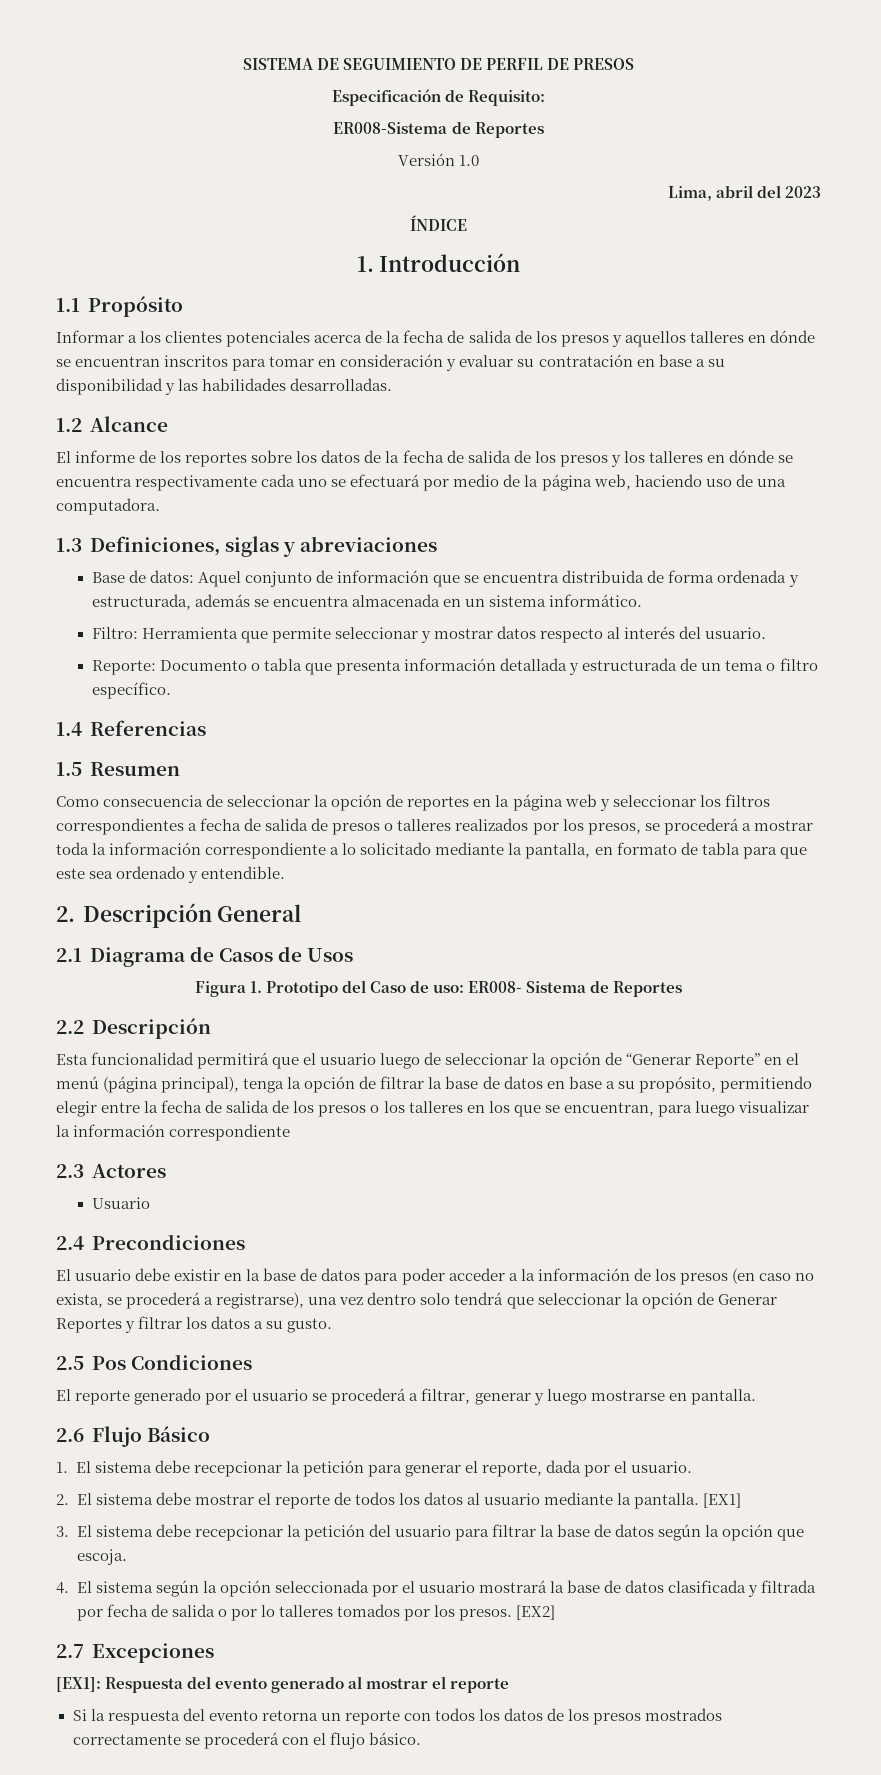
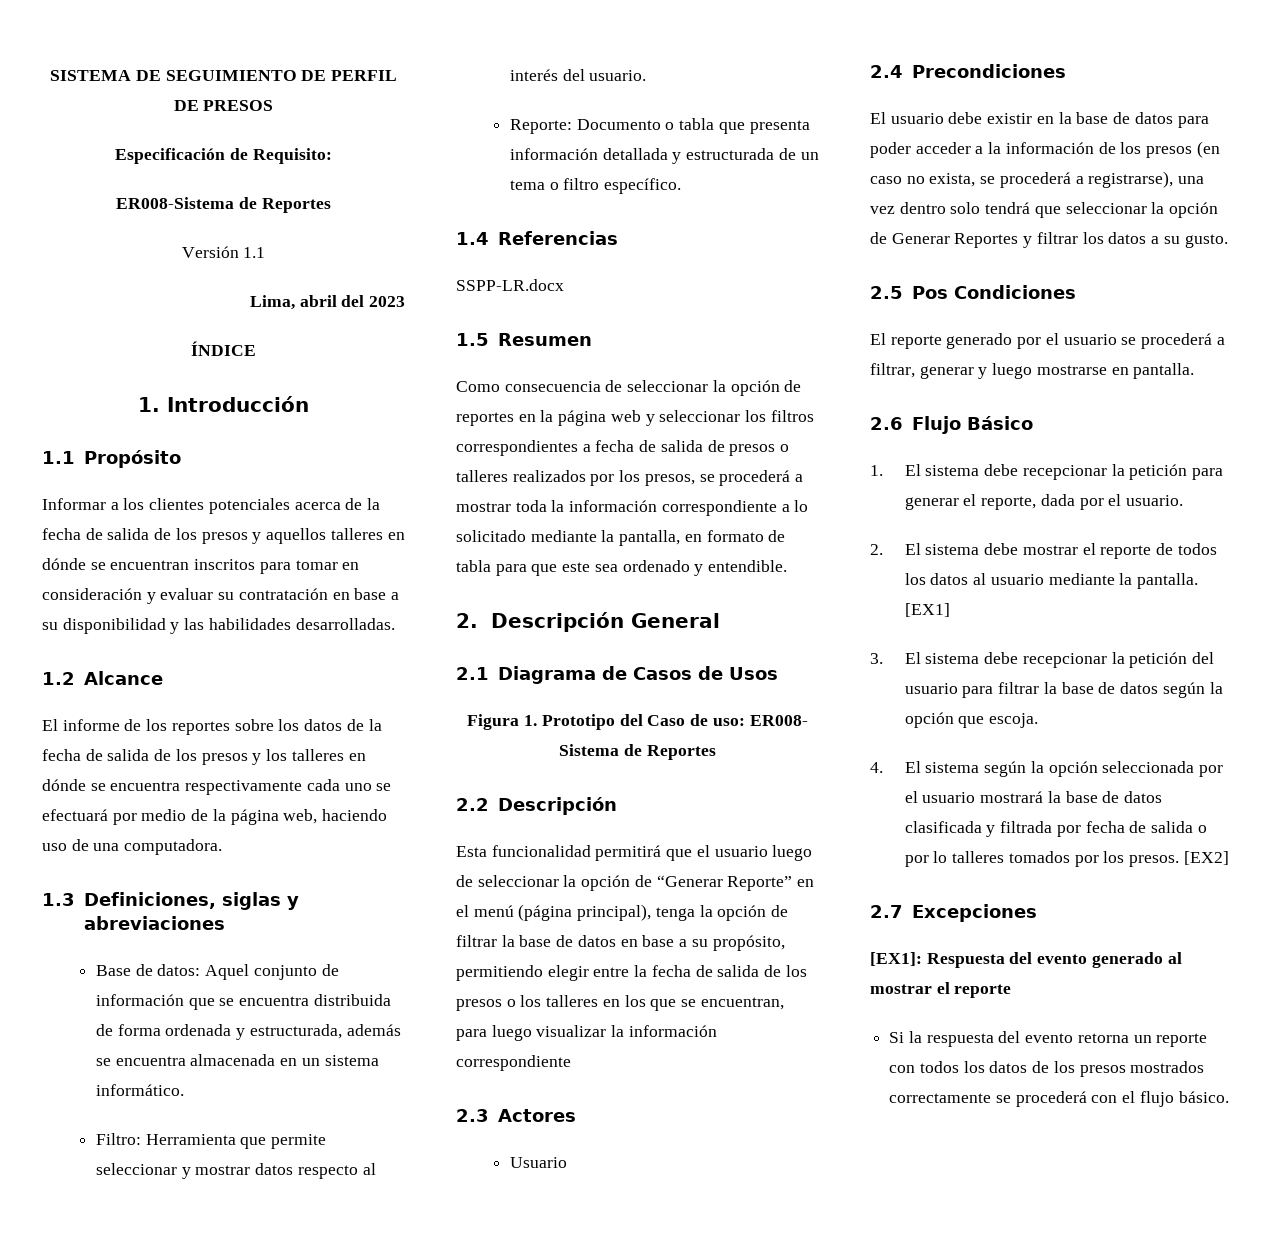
- Versión 1.0
+ Versión 1.1
+ SSPP-LR.docx

